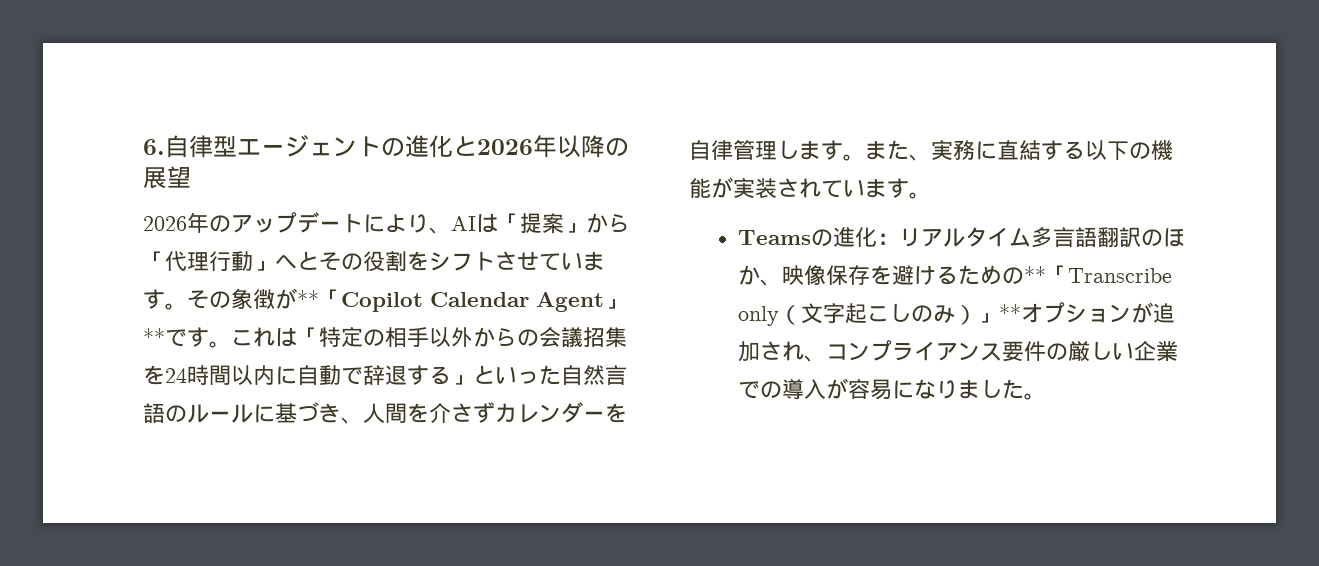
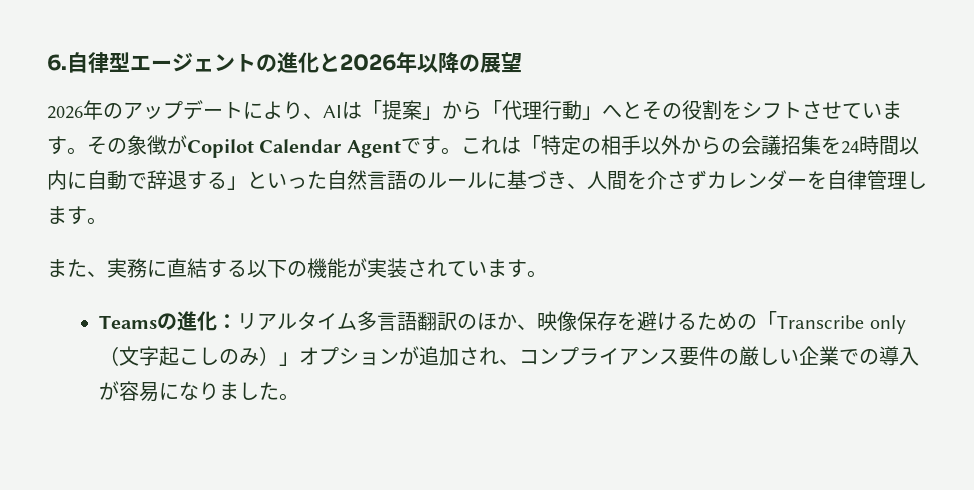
- その象徴が**「Copilot Calendar Agent」**です。
+ その象徴がCopilot Calendar Agentです。
- これは「特定の相手以外からの会議招集を24時間以内に自動で辞退する」といった自然言語のルールに基づき、人間を介さずカレンダーを自律管理します。また、実務に直結する以下の機能が実装されています。
+ これは「特定の相手以外からの会議招集を24時間以内に自動で辞退する」といった自然言語のルールに基づき、人間を介さずカレンダーを自律管理します。
+ また、実務に直結する以下の機能が実装されています。
- Teamsの進化：リアルタイム多言語翻訳のほか、映像保存を避けるための**「Transcribe only（文字起こしのみ）」**オプションが追加され、コンプライアンス要件の厳しい企業での導入が容易になりました。
+ Teamsの進化：リアルタイム多言語翻訳のほか、映像保存を避けるための「Transcribe only（文字起こしのみ）」オプションが追加され、コンプライアンス要件の厳しい企業での導入が容易になりました。

